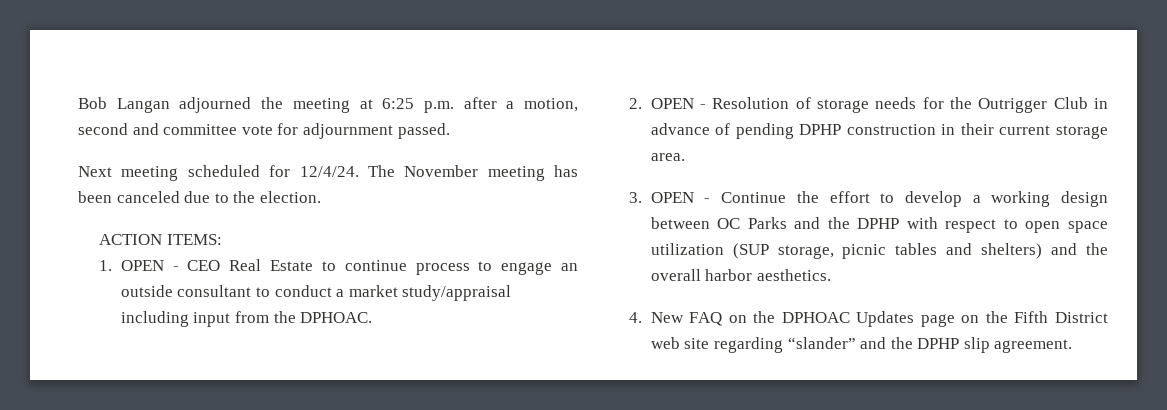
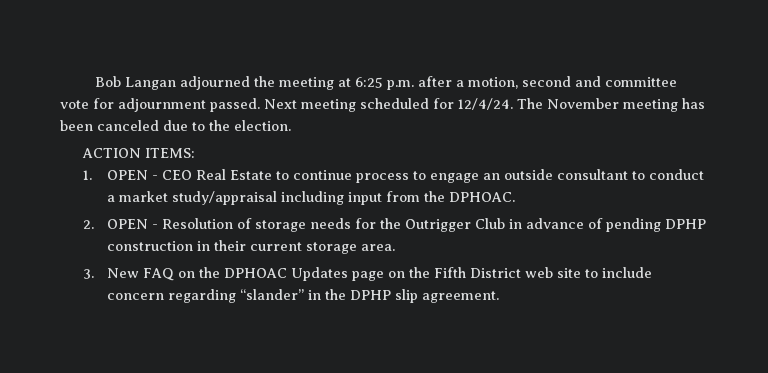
- Bob Langan adjourned the meeting at 6:25 p.m. after a motion, second and committee vote for adjournment passed.
- Next meeting scheduled for 12/4/24.
+ Bob Langan adjourned the meeting at 6:25 p.m. after a motion, second and committee vote for adjournment passed. Next meeting scheduled for 12/4/24.
- 3. OPEN - Continue the effort to develop a working design between OC Parks and the DPHP with respect to open space utilization (SUP storage, picnic tables and shelters) and the overall harbor aesthetics.
- 4. New FAQ on the DPHOAC Updates page on the Fifth District web site regarding “slander” and the DPHP slip agreement.
+ 3. New FAQ on the DPHOAC Updates page on the Fifth District web site to include concern regarding “slander” in the DPHP slip agreement.

